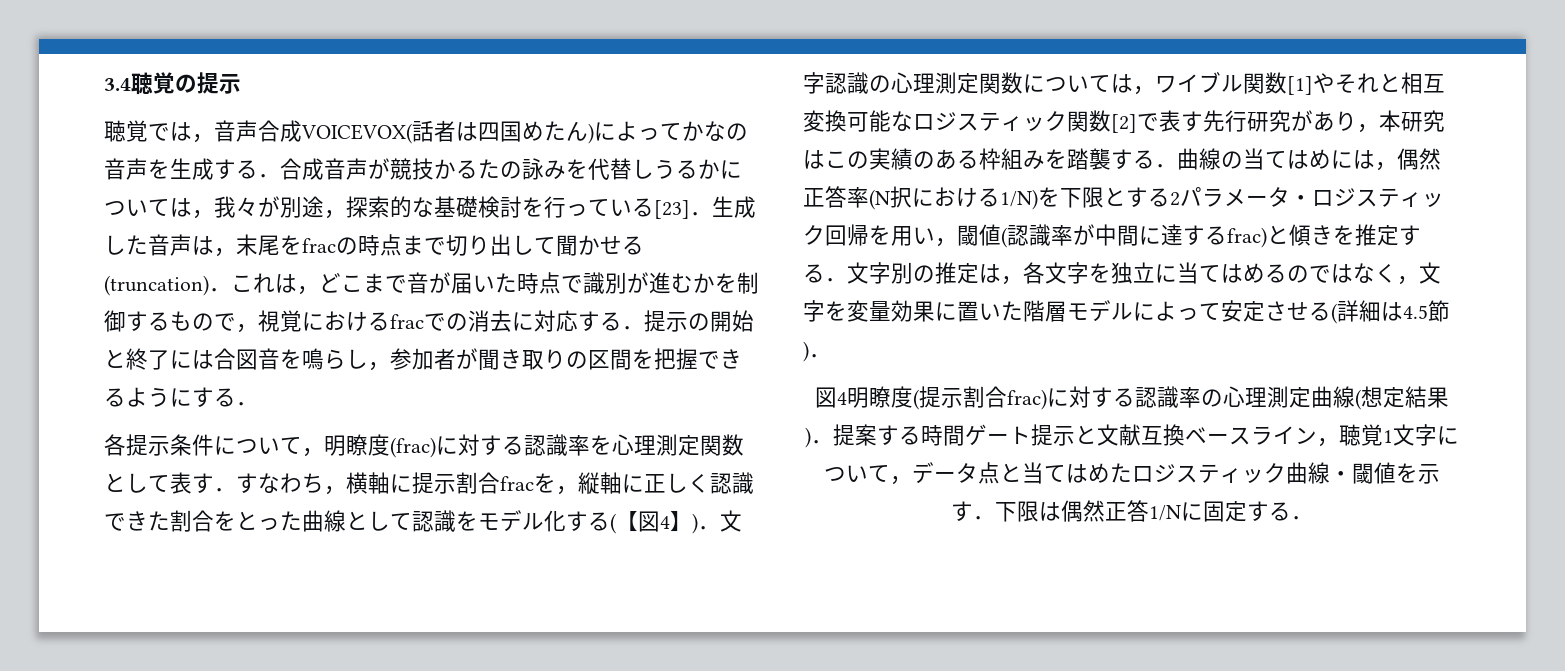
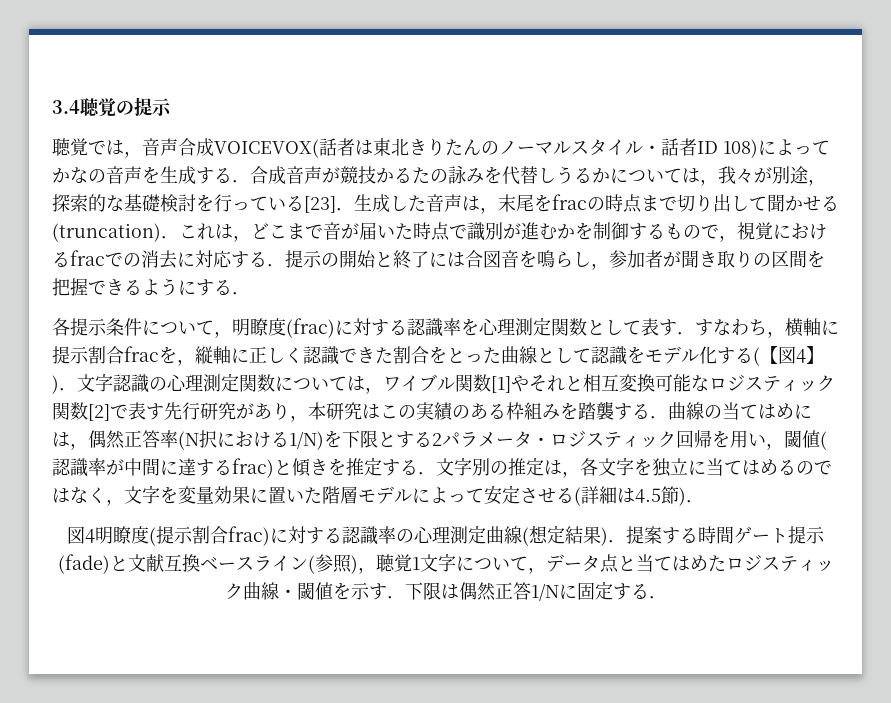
- 聴覚では，音声合成VOICEVOX(話者は四国めたん)によってかなの音声を生成する．合成音声が競技かるたの詠みを代替しうるかについては，我々が別途，探索的な基礎検討を行っている[23]．生成した音声は，末尾をfracの時点まで切り出して聞かせる(truncation)．これは，どこまで音が届いた時点で識別が進むかを制御するもので，視覚におけるfracでの消去に対応する．提示の開始と終了には合図音を鳴らし，参加者が聞き取りの区間を把握できるようにする．
+ 聴覚では，音声合成VOICEVOX(話者は東北きりたんのノーマルスタイル・話者ID 108)によってかなの音声を生成する．合成音声が競技かるたの詠みを代替しうるかについては，我々が別途，探索的な基礎検討を行っている[23]．生成した音声は，末尾をfracの時点まで切り出して聞かせる(truncation)．これは，どこまで音が届いた時点で識別が進むかを制御するもので，視覚におけるfracでの消去に対応する．提示の開始と終了には合図音を鳴らし，参加者が聞き取りの区間を把握できるようにする．
- 図4明瞭度(提示割合frac)に対する認識率の心理測定曲線(想定結果)．提案する時間ゲート提示と文献互換ベースライン，聴覚1文字について，データ点と当てはめたロジスティック曲線・閾値を示す．下限は偶然正答1/Nに固定する．
+ 図4明瞭度(提示割合frac)に対する認識率の心理測定曲線(想定結果)．提案する時間ゲート提示(fade)と文献互換ベースライン(参照)，聴覚1文字について，データ点と当てはめたロジスティック曲線・閾値を示す．下限は偶然正答1/Nに固定する．

